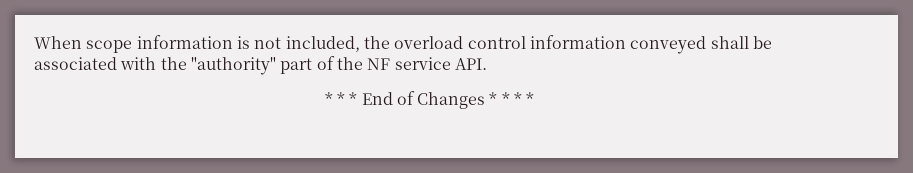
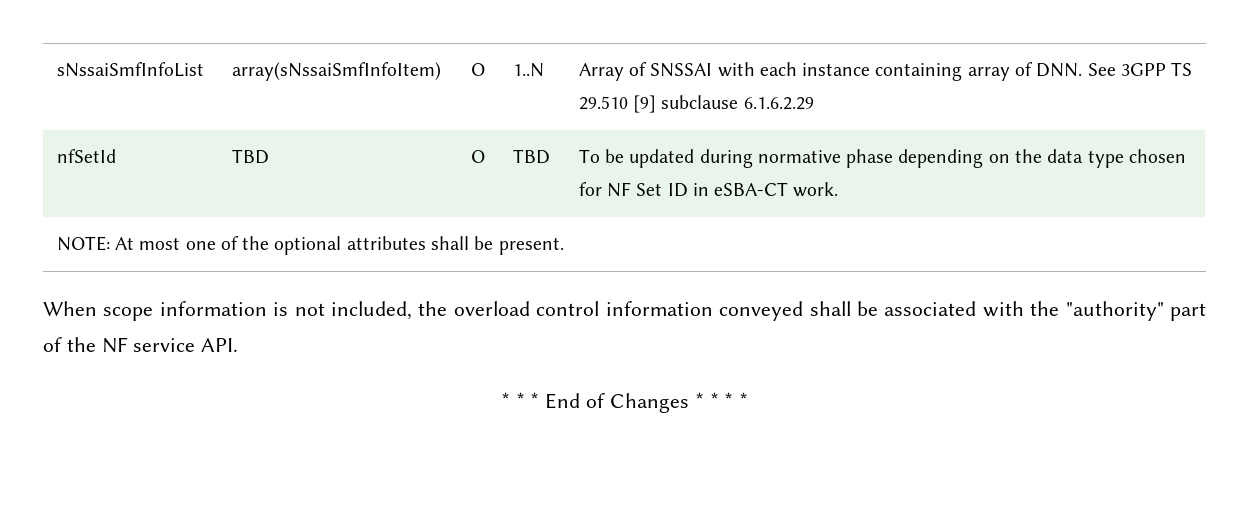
+ sNssaiSmfInfoList | array(sNssaiSmfInfoItem) | O | 1..N | Array of SNSSAI with each instance containing array of DNN. See 3GPP TS 29.510 [9] subclause 6.1.6.2.29
+ nfSetId | TBD | O | TBD | To be updated during normative phase depending on the data type chosen for NF Set ID in eSBA-CT work.
+ NOTE: At most one of the optional attributes shall be present.

